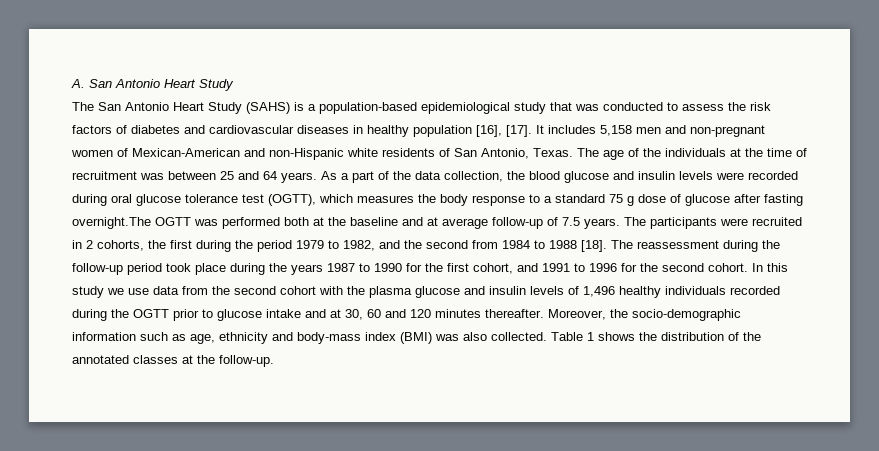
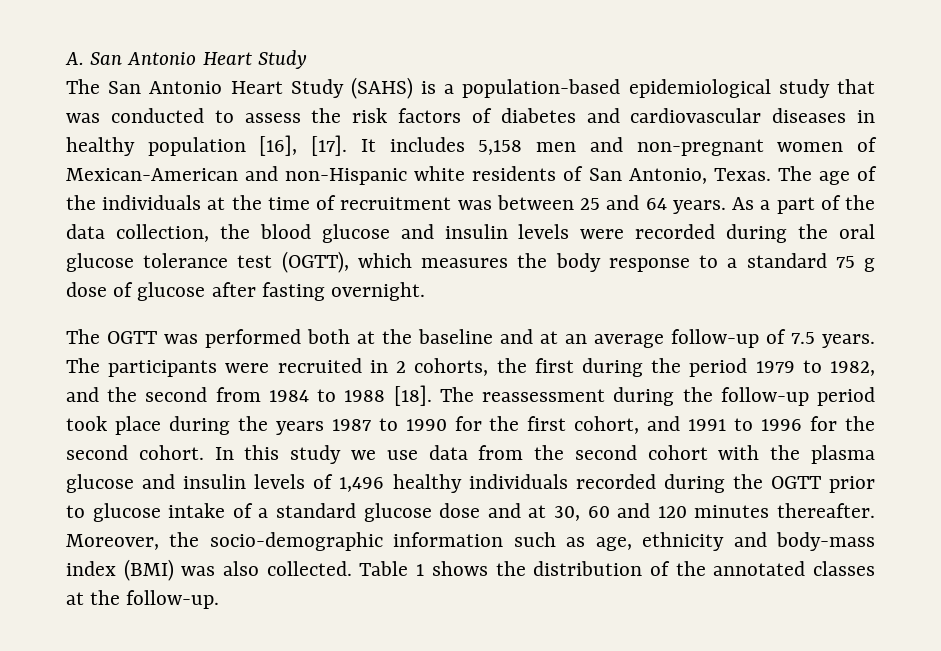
- As a part of the data collection, the blood glucose and insulin levels were recorded during oral glucose tolerance test (OGTT), which measures the body response to a standard 75 g dose of glucose after fasting overnight.The OGTT was performed both at the baseline and at average follow-up of 7.5 years.
+ As a part of the data collection, the blood glucose and insulin levels were recorded during the oral glucose tolerance test (OGTT), which measures the body response to a standard 75 g dose of glucose after fasting overnight.
+ The OGTT was performed both at the baseline and at an average follow-up of 7.5 years.
- In this study we use data from the second cohort with the plasma glucose and insulin levels of 1,496 healthy individuals recorded during the OGTT prior to glucose intake and at 30, 60 and 120 minutes thereafter.
+ In this study we use data from the second cohort with the plasma glucose and insulin levels of 1,496 healthy individuals recorded during the OGTT prior to glucose intake of a standard glucose dose and at 30, 60 and 120 minutes thereafter.

